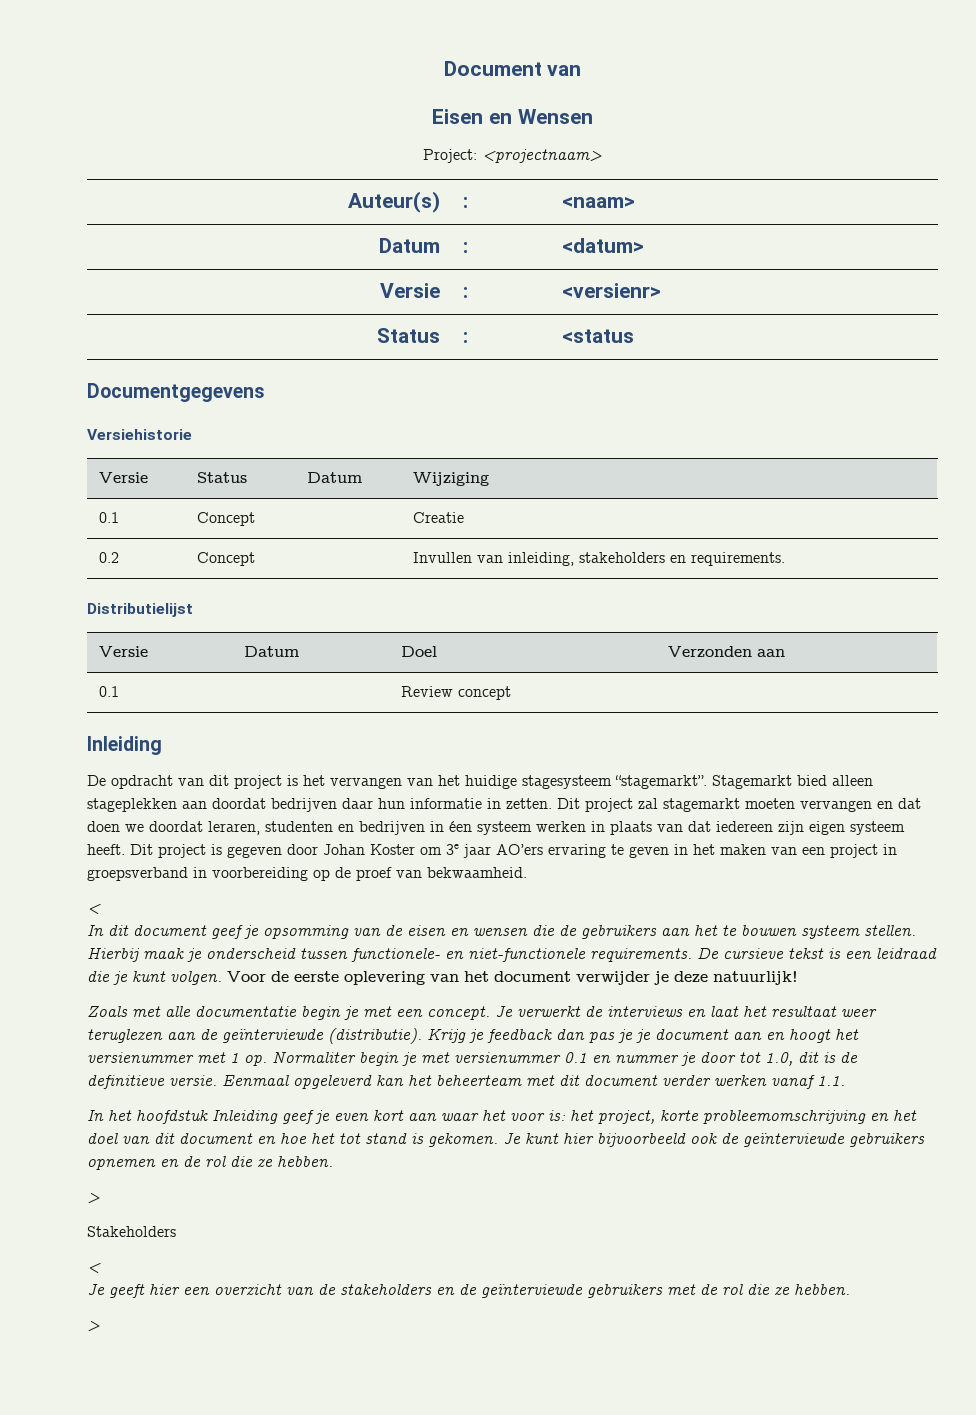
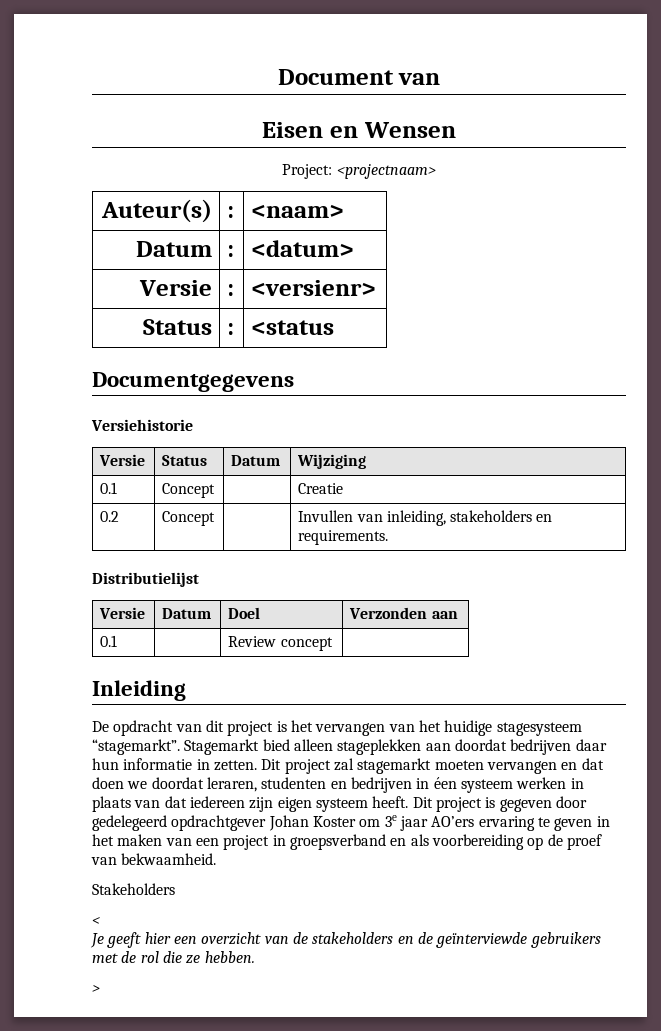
- Dit project is gegeven door Johan Koster om 3e jaar AO’ers ervaring te geven in het maken van een project in groepsverband in voorbereiding op de proef van bekwaamheid.
- <
- In dit document geef je opsomming van de eisen en wensen die de gebruikers aan het te bouwen systeem stellen. Hierbij maak je onderscheid tussen functionele- en niet-functionele requirements. De cursieve tekst is een leidraad die je kunt volgen. Voor de eerste oplevering van het document verwijder je deze natuurlijk!
- Zoals met alle documentatie begin je met een concept. Je verwerkt de interviews en laat het resultaat weer teruglezen aan de geïnterviewde (distributie). Krijg je feedback dan pas je je document aan en hoogt het versienummer met 1 op. Normaliter begin je met versienummer 0.1 en nummer je door tot 1.0, dit is de definitieve versie. Eenmaal opgeleverd kan het beheerteam met dit document verder werken vanaf 1.1.
- In het hoofdstuk Inleiding geef je even kort aan waar het voor is: het project, korte probleemomschrijving en het doel van dit document en hoe het tot stand is gekomen. Je kunt hier bijvoorbeeld ook de geïnterviewde gebruikers opnemen en de rol die ze hebben.
- >
+ Dit project is gegeven door gedelegeerd opdrachtgever Johan Koster om 3e jaar AO’ers ervaring te geven in het maken van een project in groepsverband en als voorbereiding op de proef van bekwaamheid.

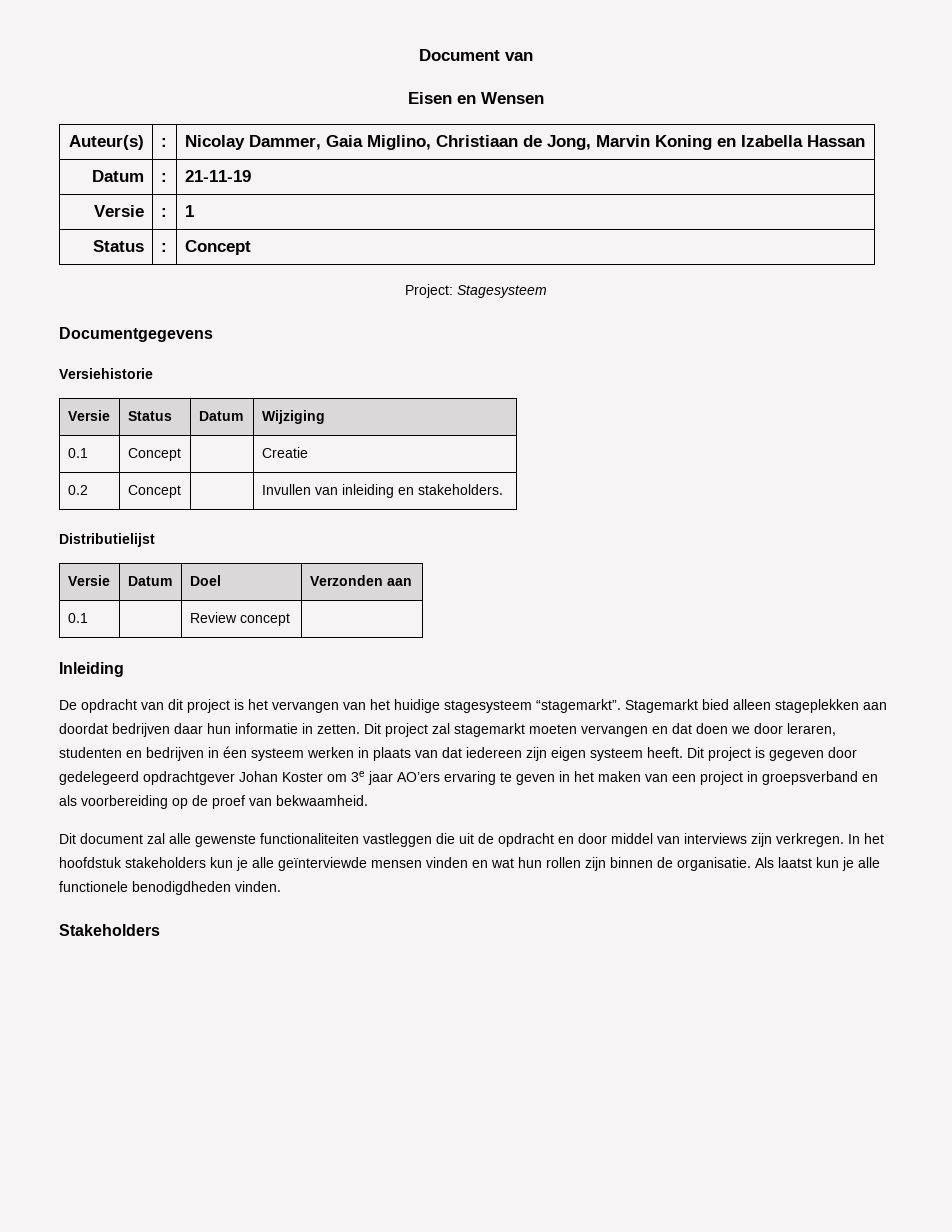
- Project: <projectnaam>
- Auteur(s) | : | <naam>
+ Auteur(s) | : | Nicolay Dammer, Gaia Miglino, Christiaan de Jong, Marvin Koning en Izabella Hassan
- Datum | : | <datum>
+ Datum | : | 21-11-19
- Versie | : | <versienr>
+ Versie | : | 1
- Status | : | <status
+ Status | : | Concept
+ Project: Stagesysteem
- 0.2 | Concept | | Invullen van inleiding, stakeholders en requirements.
+ 0.2 | Concept | | Invullen van inleiding en stakeholders.
- Dit project zal stagemarkt moeten vervangen en dat doen we doordat leraren, studenten en bedrijven in éen systeem werken in plaats van dat iedereen zijn eigen systeem heeft.
+ Dit project zal stagemarkt moeten vervangen en dat doen we door leraren, studenten en bedrijven in éen systeem werken in plaats van dat iedereen zijn eigen systeem heeft.
+ Dit document zal alle gewenste functionaliteiten vastleggen die uit de opdracht en door middel van interviews zijn verkregen. In het hoofdstuk stakeholders kun je alle geïnterviewde mensen vinden en wat hun rollen zijn binnen de organisatie. Als laatst kun je alle functionele benodigdheden vinden.
  Stakeholders
- <
- Je geeft hier een overzicht van de stakeholders en de geïnterviewde gebruikers met de rol die ze hebben.
- >

